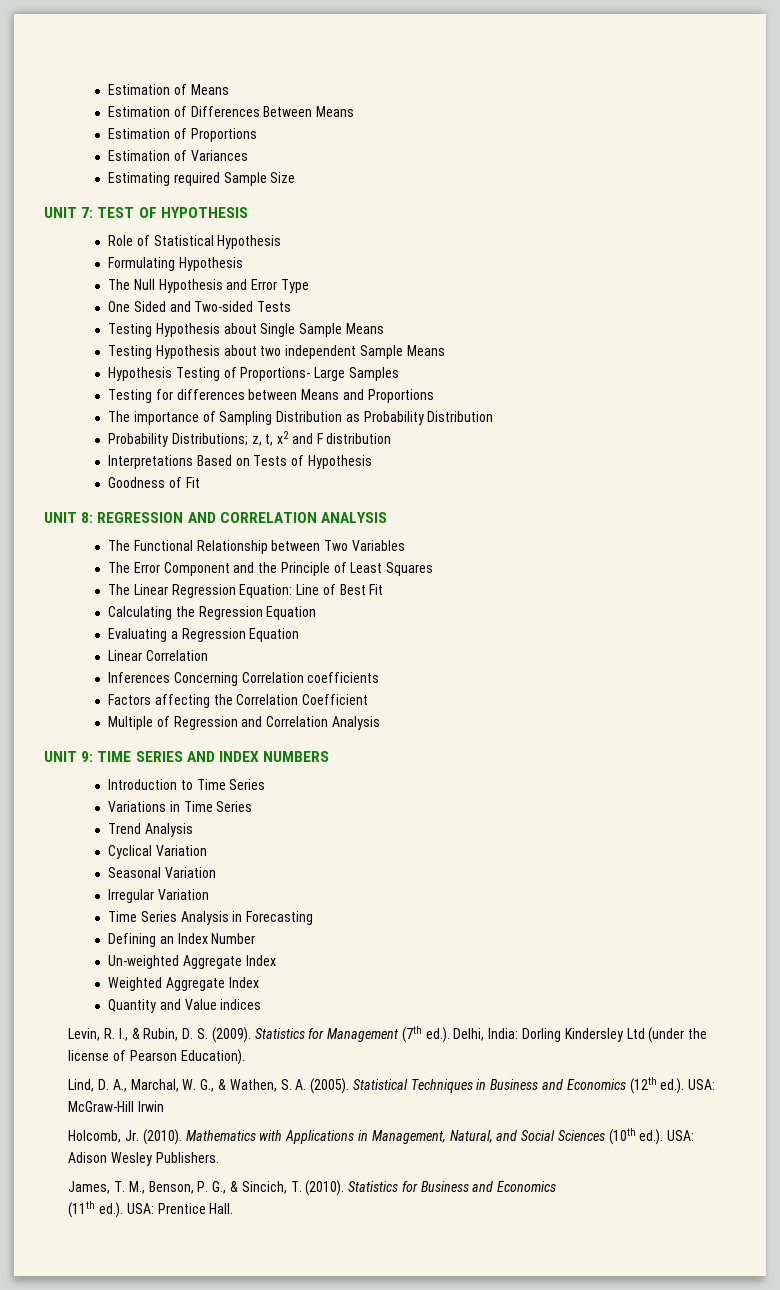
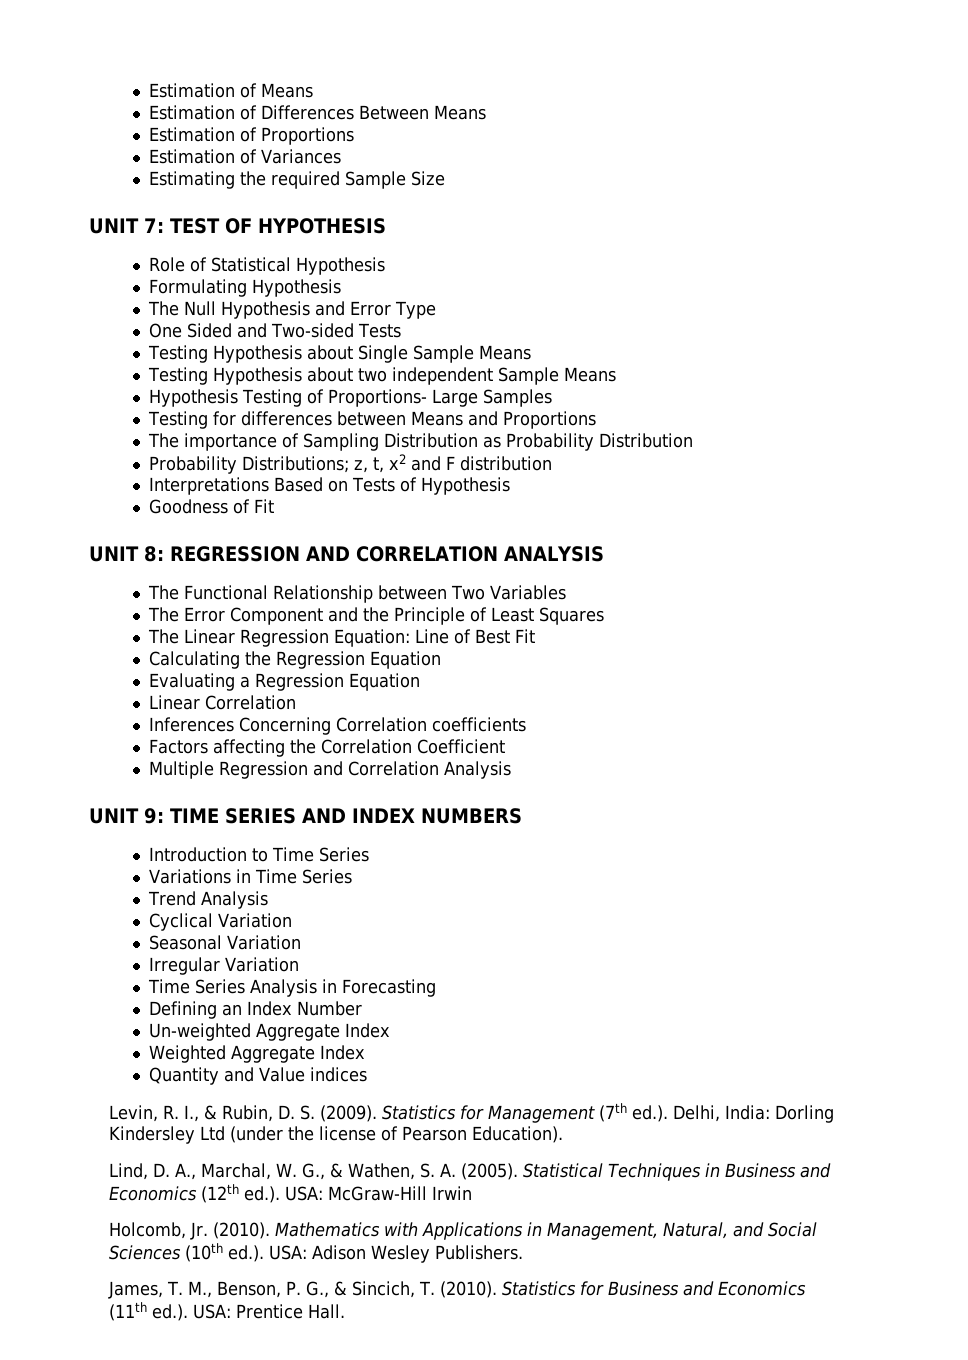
- Estimating required Sample Size
+ Estimating the required Sample Size
- Multiple of Regression and Correlation Analysis
+ Multiple Regression and Correlation Analysis

